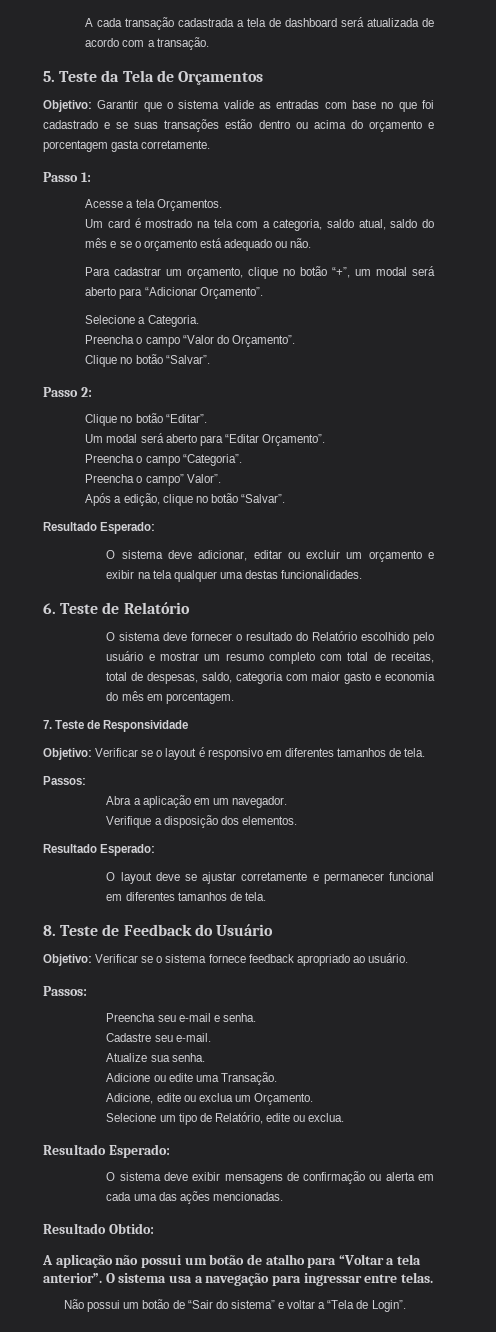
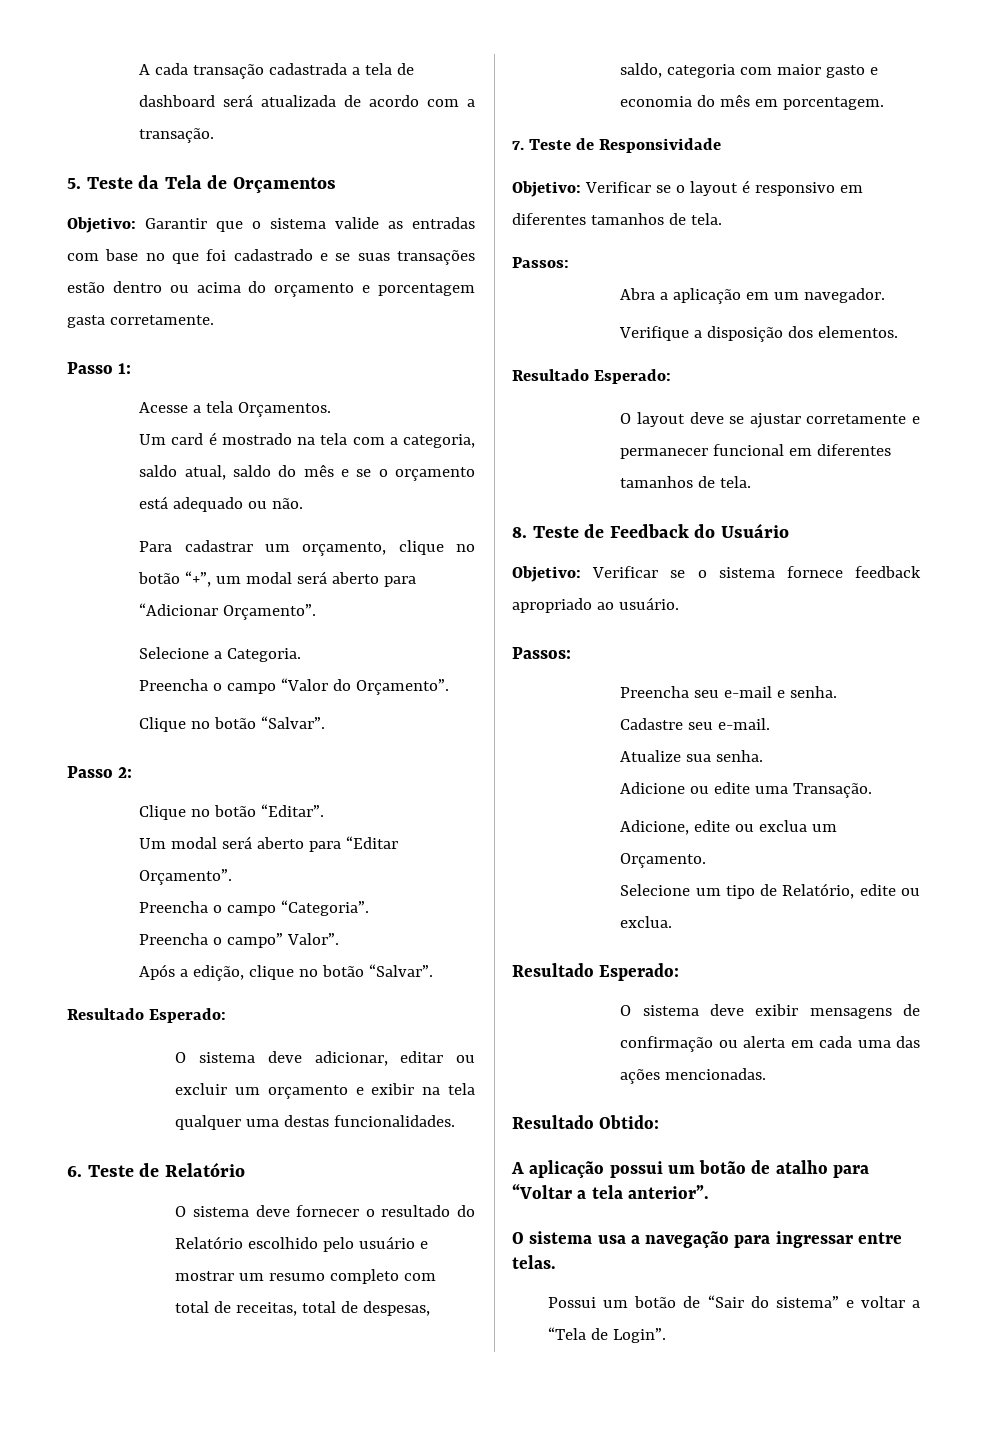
- A aplicação não possui um botão de atalho para “Voltar a tela anterior”. O sistema usa a navegação para ingressar entre telas.
+ A aplicação possui um botão de atalho para “Voltar a tela anterior”.
+ O sistema usa a navegação para ingressar entre telas.
- Não possui um botão de “Sair do sistema” e voltar a “Tela de Login”.
+ Possui um botão de “Sair do sistema” e voltar a “Tela de Login”.

